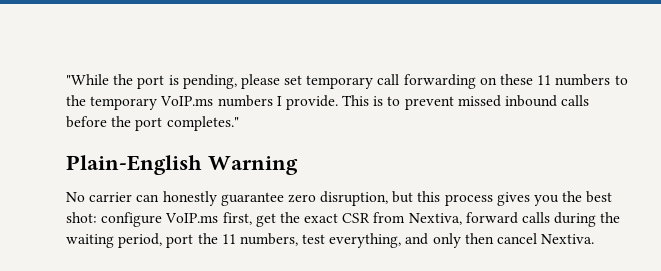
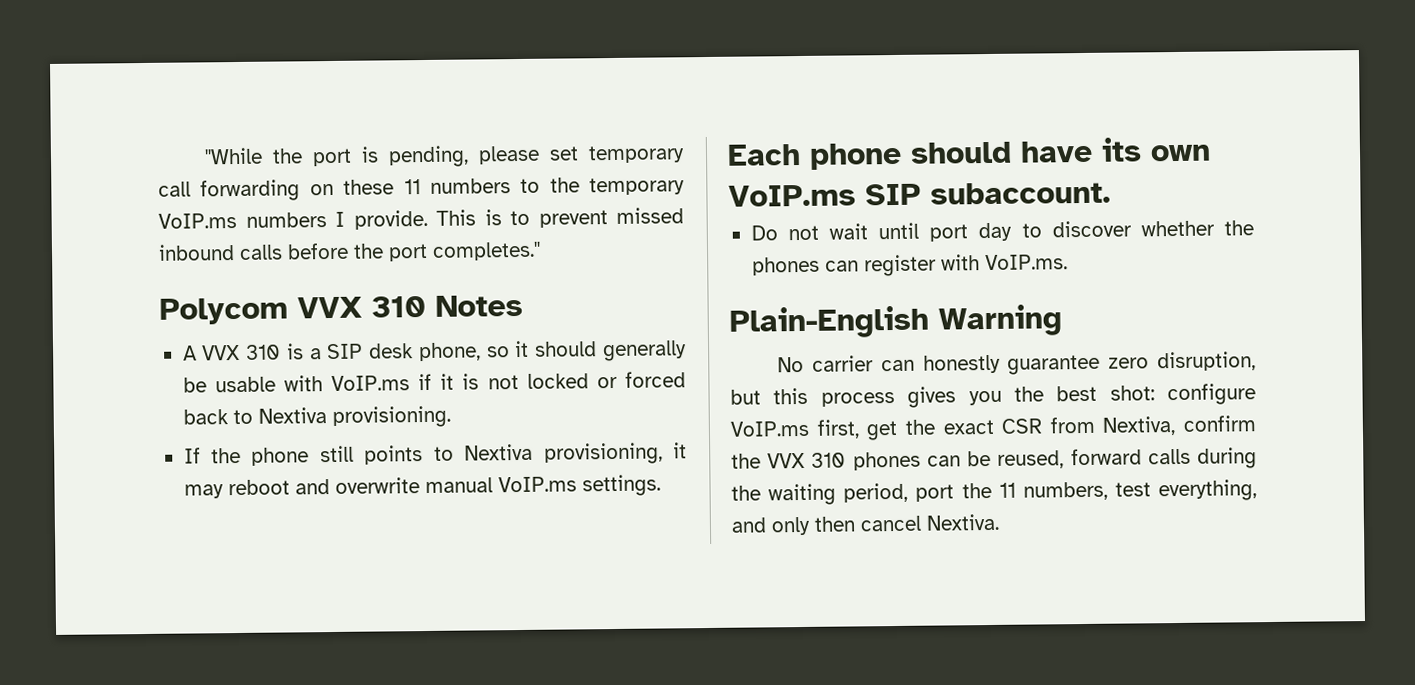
+ Polycom VVX 310 Notes
+ A VVX 310 is a SIP desk phone, so it should generally be usable with VoIP.ms if it is not locked or forced back to Nextiva provisioning.
+ If the phone still points to Nextiva provisioning, it may reboot and overwrite manual VoIP.ms settings.
+ Each phone should have its own VoIP.ms SIP subaccount.
+ Do not wait until port day to discover whether the phones can register with VoIP.ms.
- No carrier can honestly guarantee zero disruption, but this process gives you the best shot: configure VoIP.ms first, get the exact CSR from Nextiva, forward calls during the waiting period, port the 11 numbers, test everything, and only then cancel Nextiva.
+ No carrier can honestly guarantee zero disruption, but this process gives you the best shot: configure VoIP.ms first, get the exact CSR from Nextiva, confirm the VVX 310 phones can be reused, forward calls during the waiting period, port the 11 numbers, test everything, and only then cancel Nextiva.

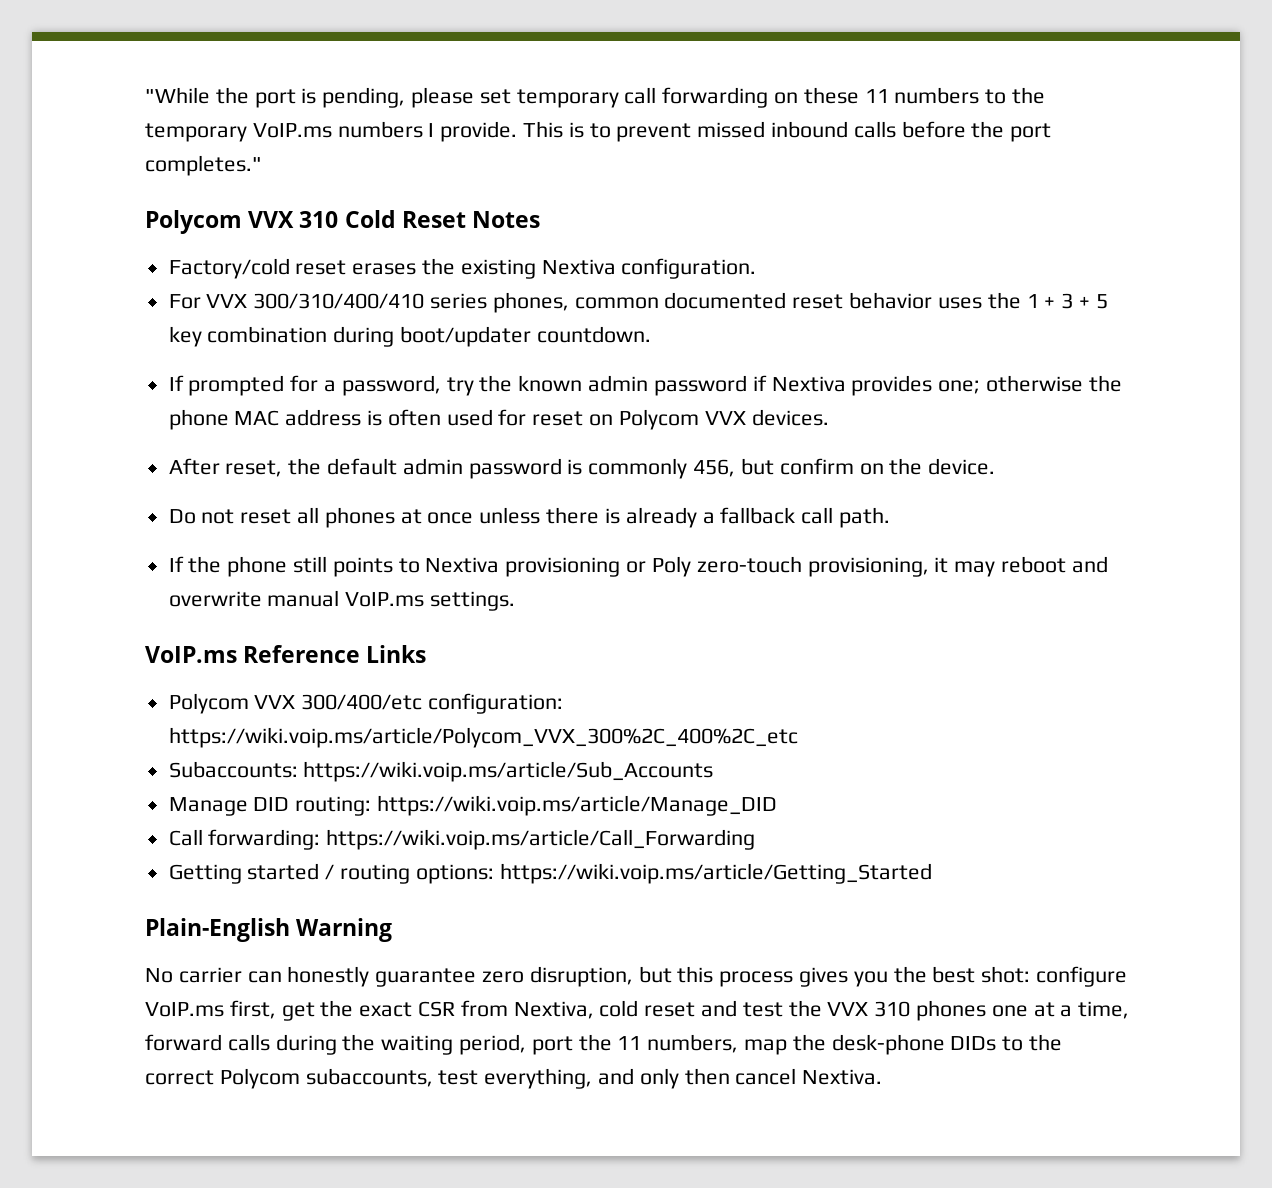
- Polycom VVX 310 Notes
+ Polycom VVX 310 Cold Reset Notes
- A VVX 310 is a SIP desk phone, so it should generally be usable with VoIP.ms if it is not locked or forced back to Nextiva provisioning.
+ Factory/cold reset erases the existing Nextiva configuration.
+ For VVX 300/310/400/410 series phones, common documented reset behavior uses the 1 + 3 + 5 key combination during boot/updater countdown.
+ If prompted for a password, try the known admin password if Nextiva provides one; otherwise the phone MAC address is often used for reset on Polycom VVX devices.
+ After reset, the default admin password is commonly 456, but confirm on the device.
+ Do not reset all phones at once unless there is already a fallback call path.
- If the phone still points to Nextiva provisioning, it may reboot and overwrite manual VoIP.ms settings.
+ If the phone still points to Nextiva provisioning or Poly zero-touch provisioning, it may reboot and overwrite manual VoIP.ms settings.
- Each phone should have its own VoIP.ms SIP subaccount.
- Do not wait until port day to discover whether the phones can register with VoIP.ms.
+ VoIP.ms Reference Links
+ Polycom VVX 300/400/etc configuration: https://wiki.voip.ms/article/Polycom_VVX_300%2C_400%2C_etc
+ Subaccounts: https://wiki.voip.ms/article/Sub_Accounts
+ Manage DID routing: https://wiki.voip.ms/article/Manage_DID
+ Call forwarding: https://wiki.voip.ms/article/Call_Forwarding
+ Getting started / routing options: https://wiki.voip.ms/article/Getting_Started
- No carrier can honestly guarantee zero disruption, but this process gives you the best shot: configure VoIP.ms first, get the exact CSR from Nextiva, confirm the VVX 310 phones can be reused, forward calls during the waiting period, port the 11 numbers, test everything, and only then cancel Nextiva.
+ No carrier can honestly guarantee zero disruption, but this process gives you the best shot: configure VoIP.ms first, get the exact CSR from Nextiva, cold reset and test the VVX 310 phones one at a time, forward calls during the waiting period, port the 11 numbers, map the desk-phone DIDs to the correct Polycom subaccounts, test everything, and only then cancel Nextiva.

